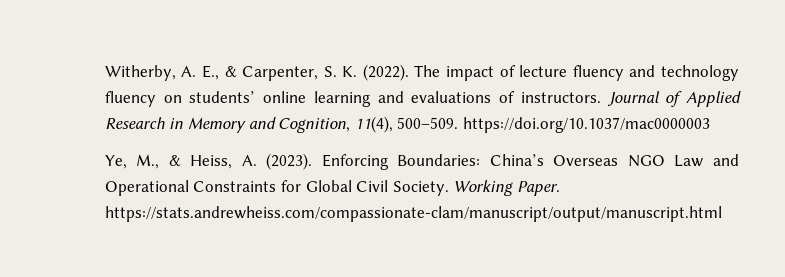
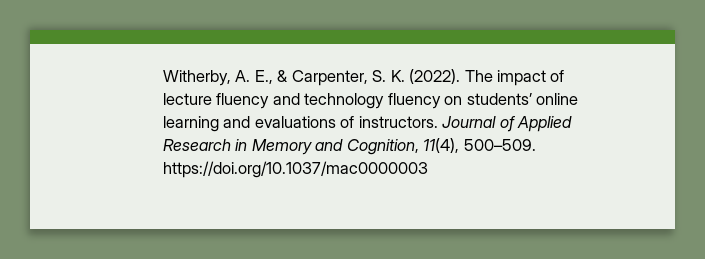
- Ye, M., & Heiss, A. (2023). Enforcing Boundaries: China’s Overseas NGO Law and Operational Constraints for Global Civil Society. Working Paper. https://stats.andrewheiss.com/compassionate-clam/manuscript/output/manuscript.html

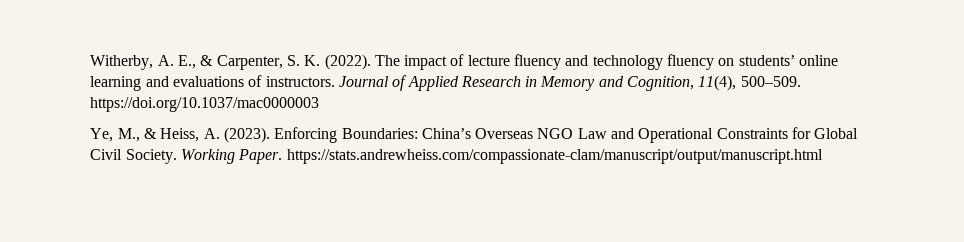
+ Ye, M., & Heiss, A. (2023). Enforcing Boundaries: China’s Overseas NGO Law and Operational Constraints for Global Civil Society. Working Paper. https://stats.andrewheiss.com/compassionate-clam/manuscript/output/manuscript.html

